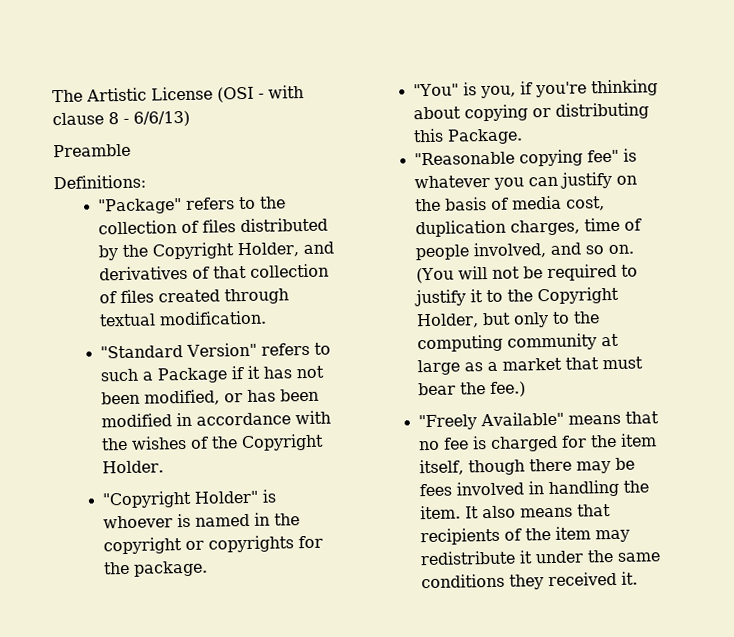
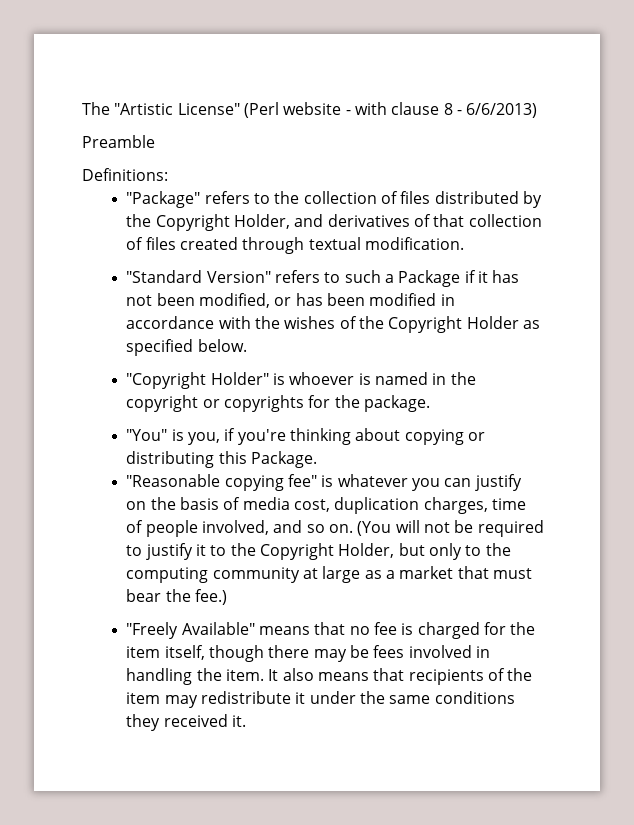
- The Artistic License (OSI - with clause 8 - 6/6/13)
+ The "Artistic License" (Perl website - with clause 8 - 6/6/2013)
- "Standard Version" refers to such a Package if it has not been modified, or has been modified in accordance with the wishes of the Copyright Holder.
+ "Standard Version" refers to such a Package if it has not been modified, or has been modified in accordance with the wishes of the Copyright Holder as specified below.

